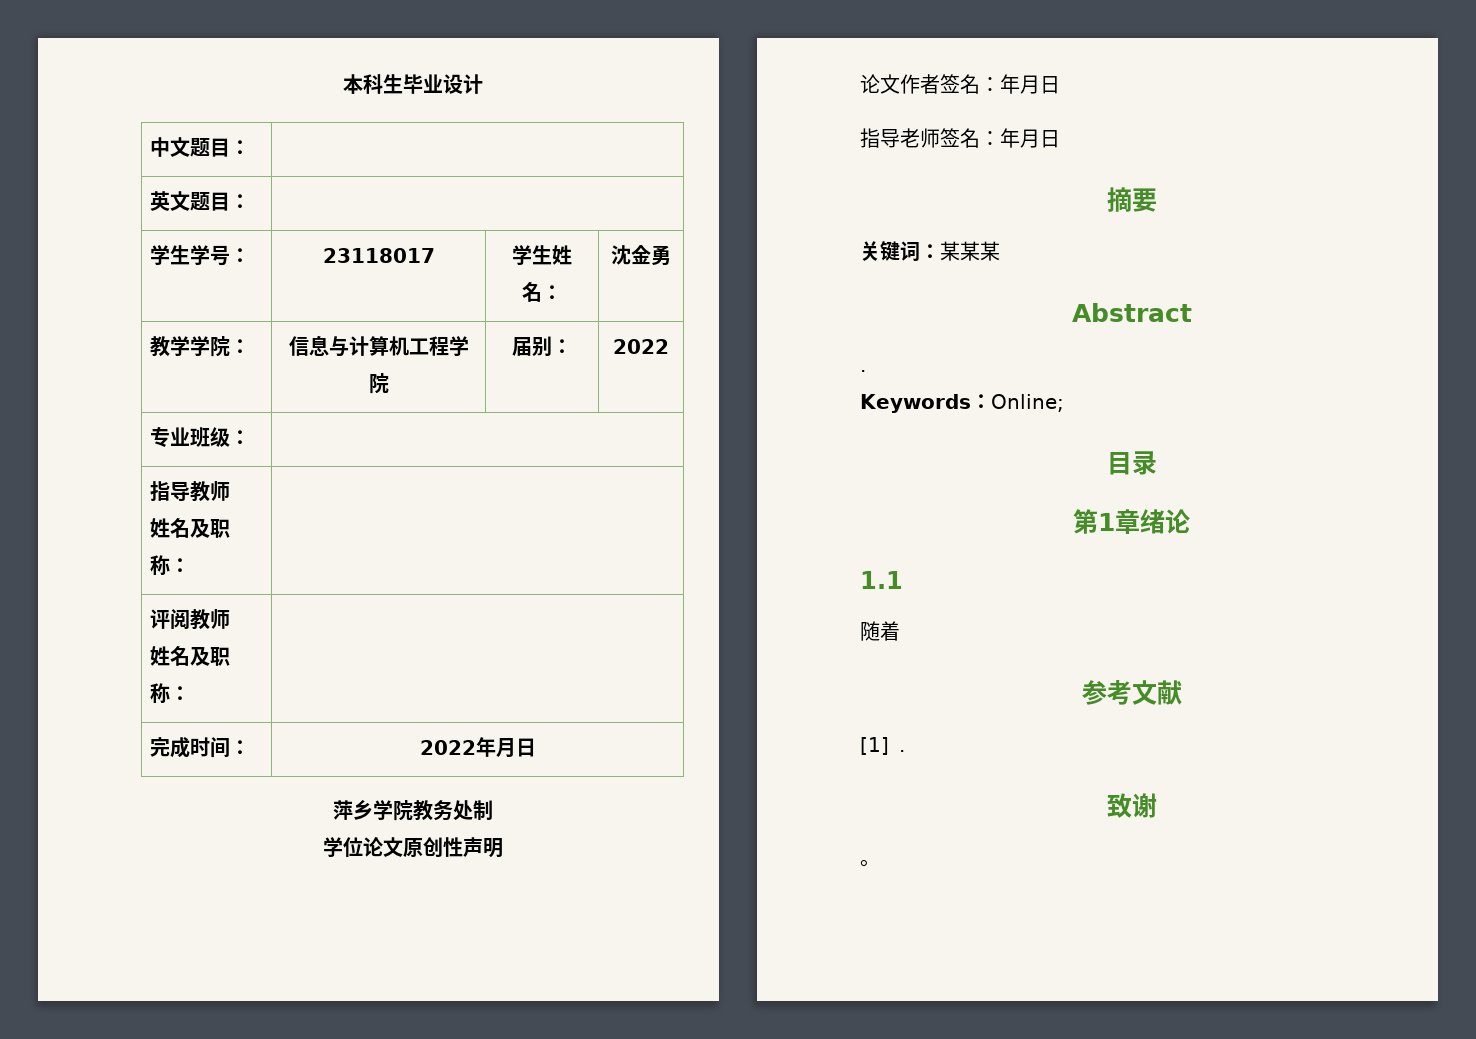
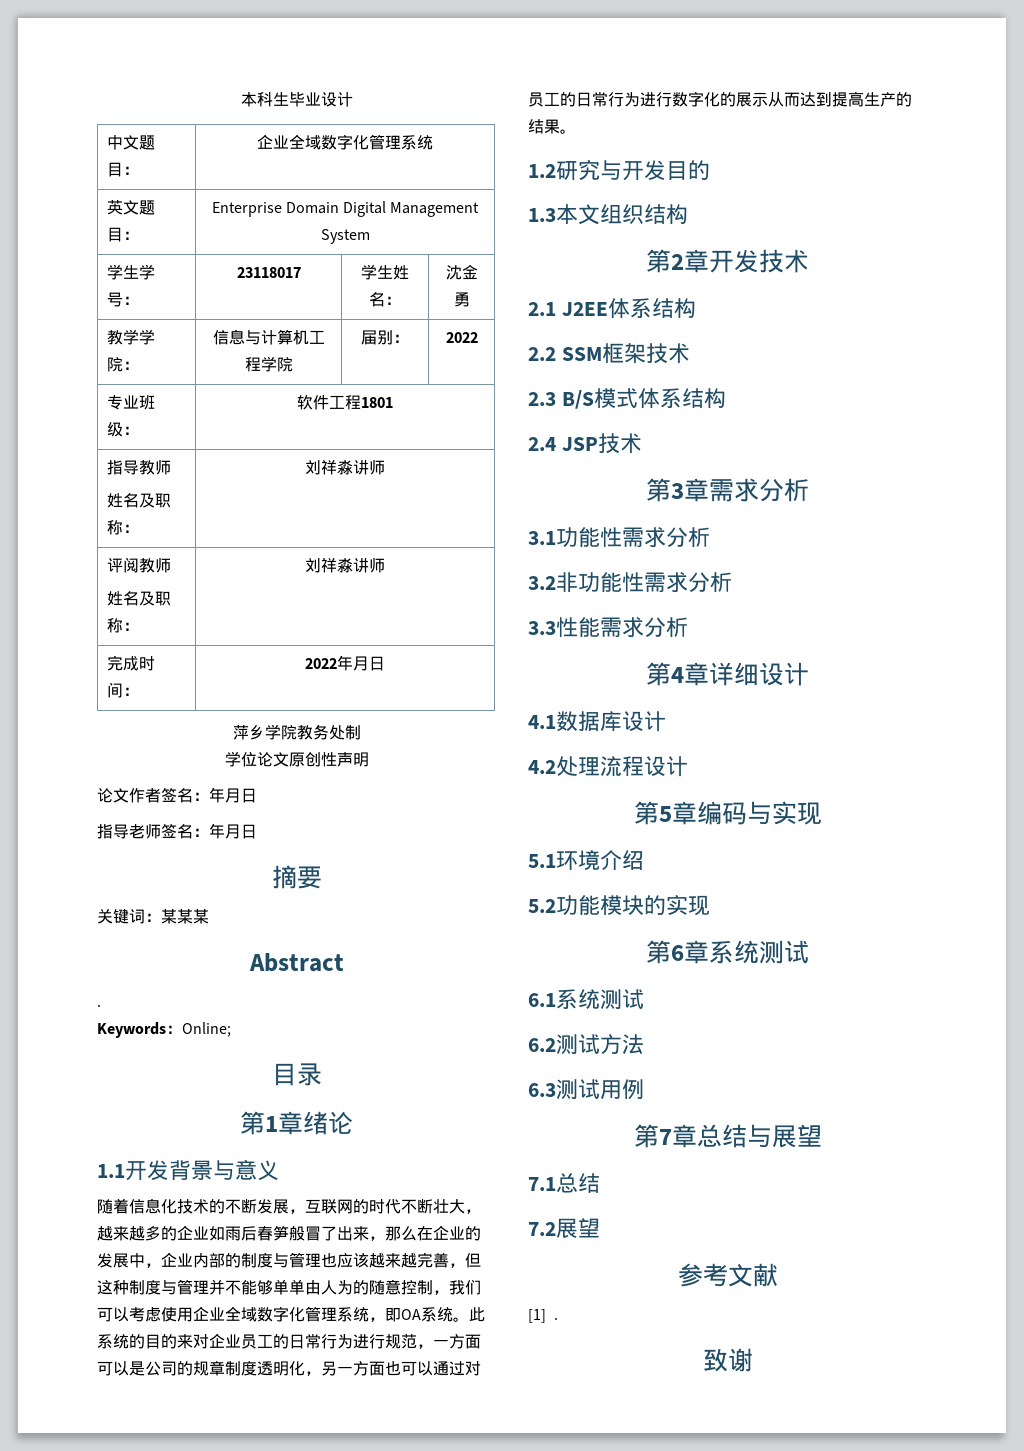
- 中文题目： |
- 英文题目： |
+ 中文题目： | 企业全域数字化管理系统
+ 英文题目： | Enterprise Domain Digital Management System
- 专业班级： |
+ 专业班级： | 软件工程1801
  指导教师
- 姓名及职称： |
+ 姓名及职称： | 刘祥淼讲师
  评阅教师
- 姓名及职称： |
+ 姓名及职称： | 刘祥淼讲师
- 1.1
- 随着
+ 1.1开发背景与意义
+ 随着信息化技术的不断发展，互联网的时代不断壮大，越来越多的企业如雨后春笋般冒了出来，那么在企业的发展中，企业内部的制度与管理也应该越来越完善，但这种制度与管理并不能够单单由人为的随意控制，我们可以考虑使用企业全域数字化管理系统，即OA系统。此系统的目的来对企业员工的日常行为进行规范，一方面可以是公司的规章制度透明化，另一方面也可以通过对员工的日常行为进行数字化的展示从而达到提高生产的结果。
+ 1.2研究与开发目的
+ 1.3本文组织结构
+ 第2章开发技术
+ 2.1 J2EE体系结构
+ 2.2 SSM框架技术
+ 2.3 B/S模式体系结构
+ 2.4 JSP技术
+ 第3章需求分析
+ 3.1功能性需求分析
+ 3.2非功能性需求分析
+ 3.3性能需求分析
+ 第4章详细设计
+ 4.1数据库设计
+ 4.2处理流程设计
+ 第5章编码与实现
+ 5.1环境介绍
+ 5.2功能模块的实现
+ 第6章系统测试
+ 6.1系统测试
+ 6.2测试方法
+ 6.3测试用例
+ 第7章总结与展望
+ 7.1总结
+ 7.2展望
- 。

